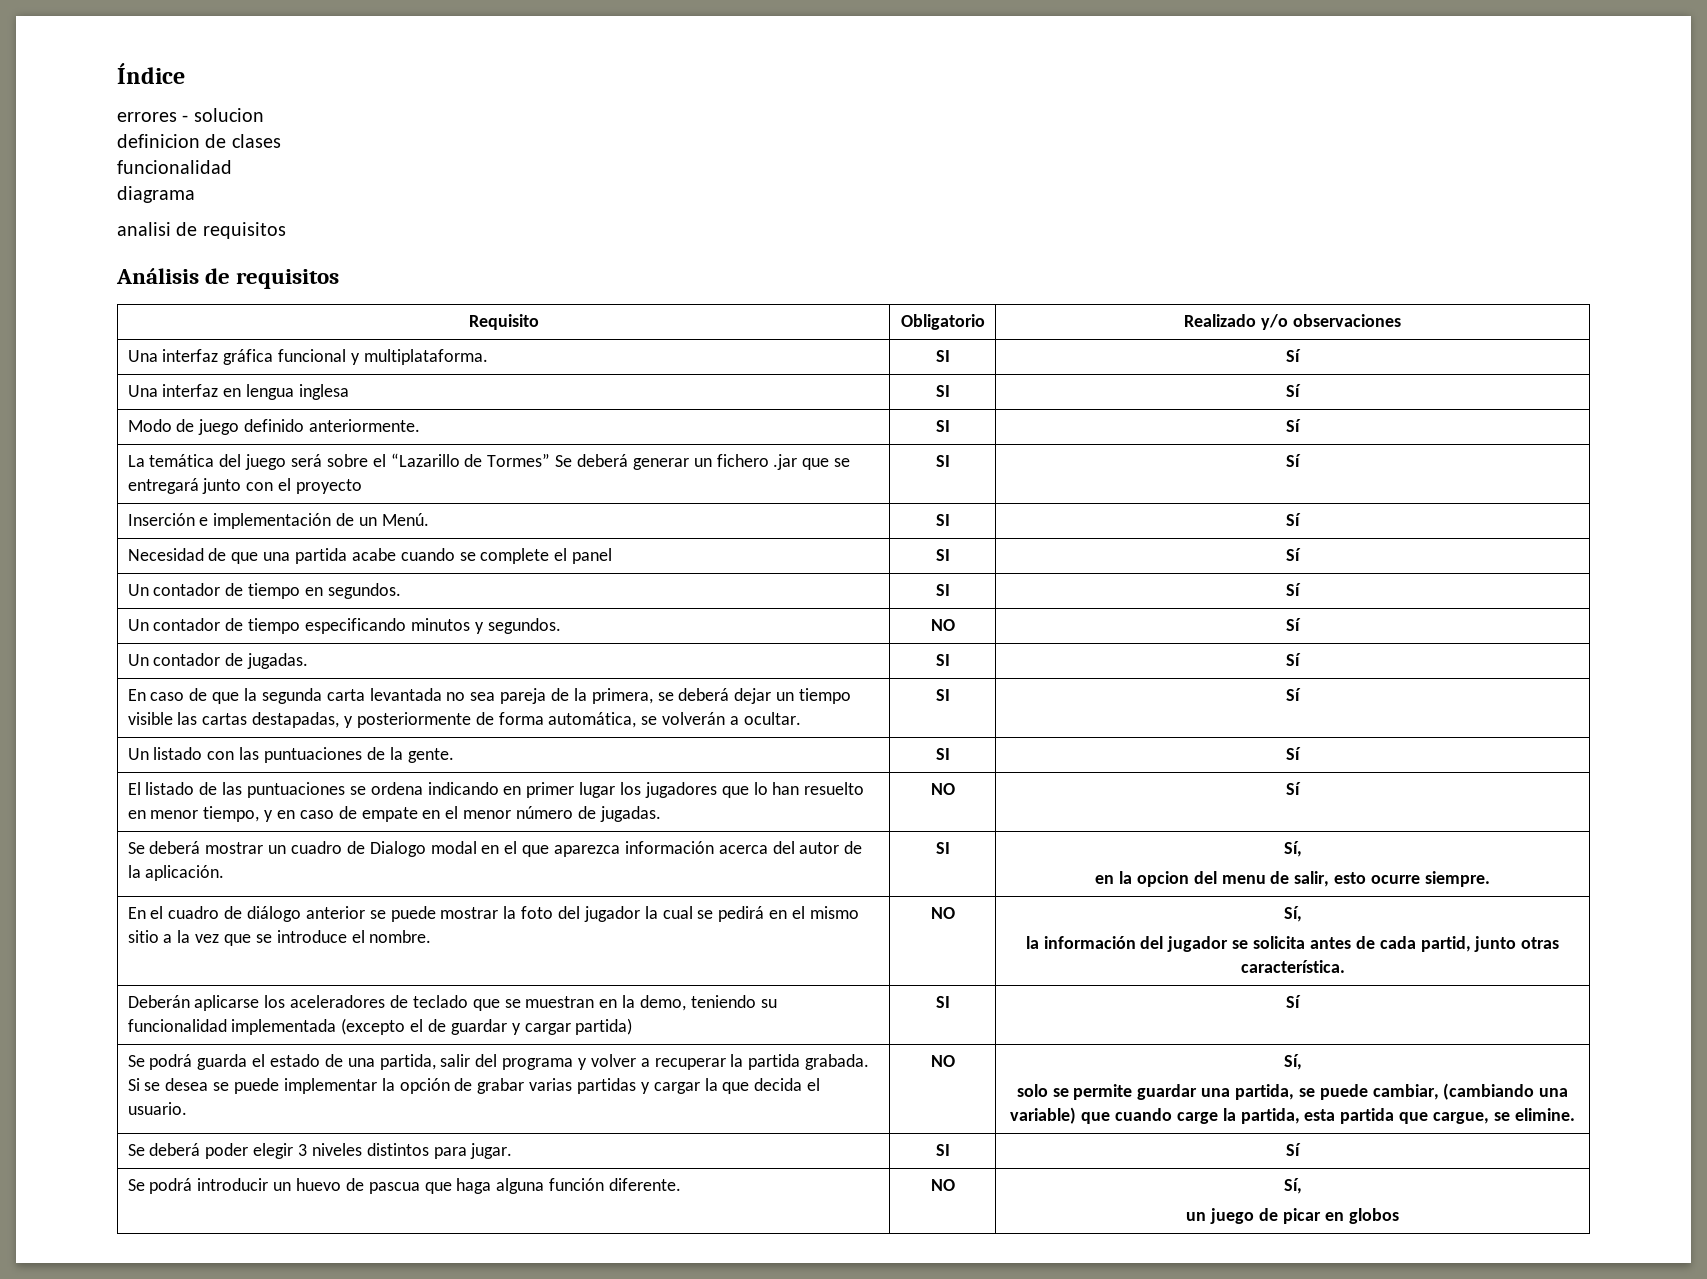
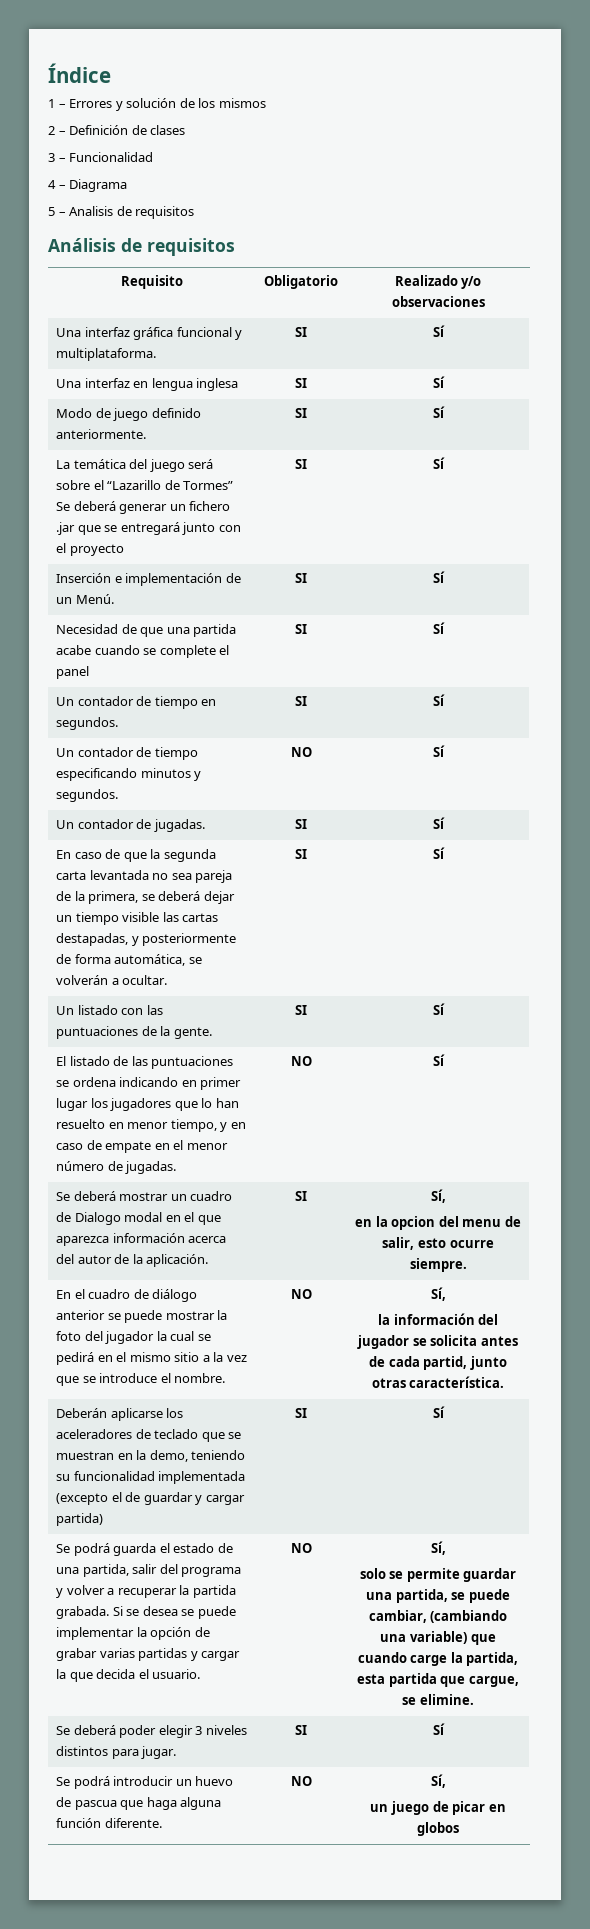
- errores - solucion
- definicion de clases
- funcionalidad
- diagrama
- analisi de requisitos
+ 1 – Errores y solución de los mismos
+ 2 – Definición de clases
+ 3 – Funcionalidad
+ 4 – Diagrama
+ 5 – Analisis de requisitos

